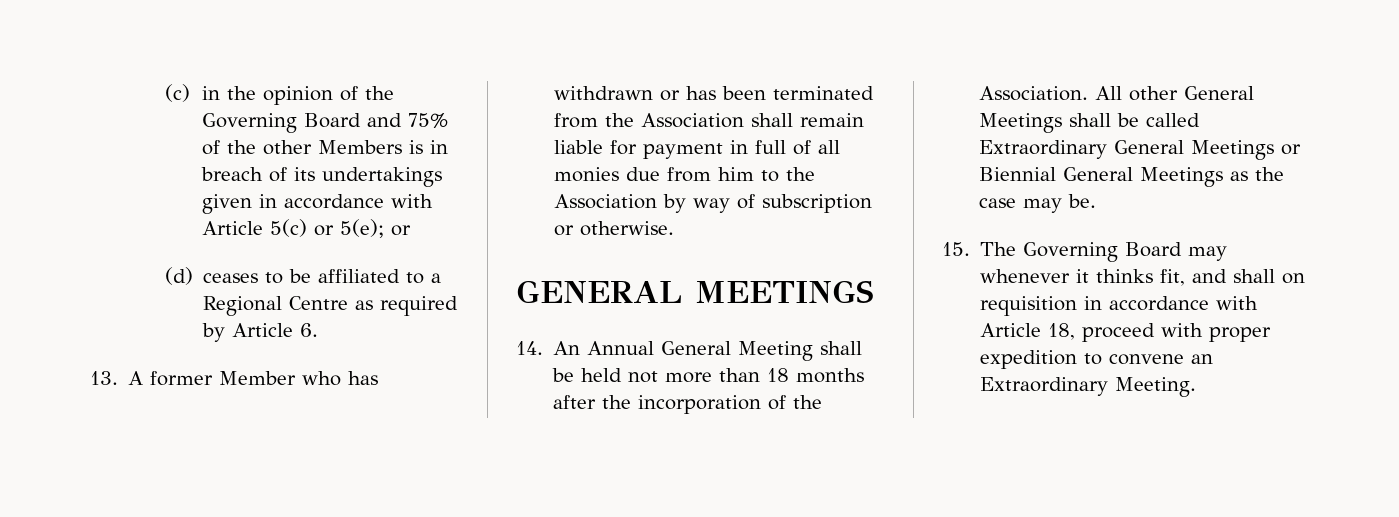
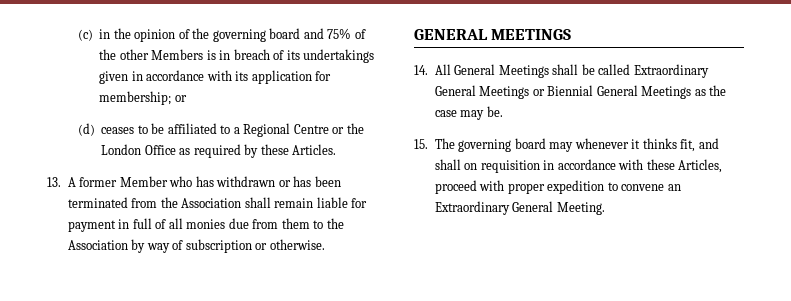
- (c) in the opinion of the Governing Board and 75% of the other Members is in breach of its undertakings given in accordance with Article 5(c) or 5(e); or
+ (c) in the opinion of the governing board and 75% of the other Members is in breach of its undertakings given in accordance with its application for membership; or
- (d) ceases to be affiliated to a Regional Centre as required by Article 6.
+ (d) ceases to be affiliated to a Regional Centre or the London Office as required by these Articles.
- 13. A former Member who has withdrawn or has been terminated from the Association shall remain liable for payment in full of all monies due from him to the Association by way of subscription or otherwise.
+ 13. A former Member who has withdrawn or has been terminated from the Association shall remain liable for payment in full of all monies due from them to the Association by way of subscription or otherwise.
- 14. An Annual General Meeting shall be held not more than 18 months after the incorporation of the Association. All other General Meetings shall be called Extraordinary General Meetings or Biennial General Meetings as the case may be.
+ 14. All General Meetings shall be called Extraordinary General Meetings or Biennial General Meetings as the case may be.
- 15. The Governing Board may whenever it thinks fit, and shall on requisition in accordance with Article 18, proceed with proper expedition to convene an Extraordinary Meeting.
+ 15. The governing board may whenever it thinks fit, and shall on requisition in accordance with these Articles, proceed with proper expedition to convene an Extraordinary General Meeting.

